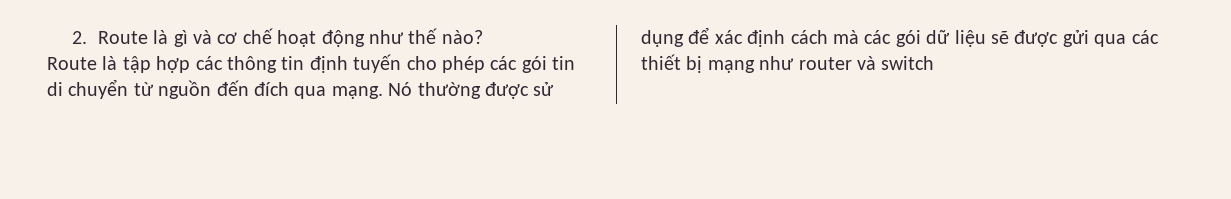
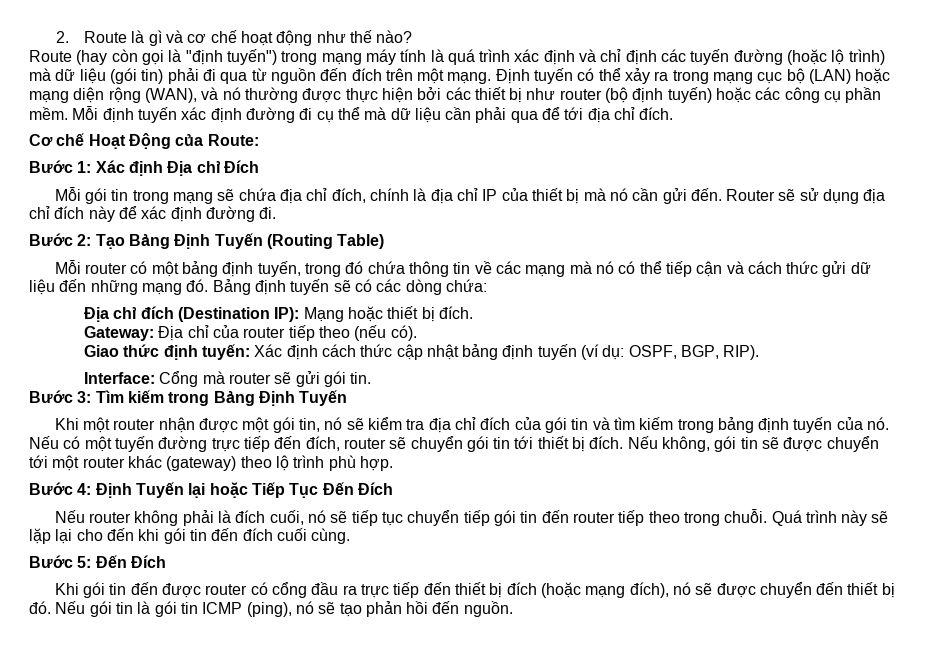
- Route là tập hợp các thông tin định tuyến cho phép các gói tin di chuyển từ nguồn đến đích qua mạng. Nó thường được sử dụng để xác định cách mà các gói dữ liệu sẽ được gửi qua các thiết bị mạng như router và switch
+ Route (hay còn gọi là "định tuyến") trong mạng máy tính là quá trình xác định và chỉ định các tuyến đường (hoặc lộ trình) mà dữ liệu (gói tin) phải đi qua từ nguồn đến đích trên một mạng. Định tuyến có thể xảy ra trong mạng cục bộ (LAN) hoặc mạng diện rộng (WAN), và nó thường được thực hiện bởi các thiết bị như router (bộ định tuyến) hoặc các công cụ phần mềm. Mỗi định tuyến xác định đường đi cụ thể mà dữ liệu cần phải qua để tới địa chỉ đích.
+ Cơ chế Hoạt Động của Route:
+ Bước 1: Xác định Địa chỉ Đích
+ Mỗi gói tin trong mạng sẽ chứa địa chỉ đích, chính là địa chỉ IP của thiết bị mà nó cần gửi đến. Router sẽ sử dụng địa chỉ đích này để xác định đường đi.
+ Bước 2: Tạo Bảng Định Tuyến (Routing Table)
+ Mỗi router có một bảng định tuyến, trong đó chứa thông tin về các mạng mà nó có thể tiếp cận và cách thức gửi dữ liệu đến những mạng đó. Bảng định tuyến sẽ có các dòng chứa:
+ Địa chỉ đích (Destination IP): Mạng hoặc thiết bị đích.
+ Gateway: Địa chỉ của router tiếp theo (nếu có).
+ Giao thức định tuyến: Xác định cách thức cập nhật bảng định tuyến (ví dụ: OSPF, BGP, RIP).
+ Interface: Cổng mà router sẽ gửi gói tin.
+ Bước 3: Tìm kiếm trong Bảng Định Tuyến
+ Khi một router nhận được một gói tin, nó sẽ kiểm tra địa chỉ đích của gói tin và tìm kiếm trong bảng định tuyến của nó. Nếu có một tuyến đường trực tiếp đến đích, router sẽ chuyển gói tin tới thiết bị đích. Nếu không, gói tin sẽ được chuyển tới một router khác (gateway) theo lộ trình phù hợp.
+ Bước 4: Định Tuyến lại hoặc Tiếp Tục Đến Đích
+ Nếu router không phải là đích cuối, nó sẽ tiếp tục chuyển tiếp gói tin đến router tiếp theo trong chuỗi. Quá trình này sẽ lặp lại cho đến khi gói tin đến đích cuối cùng.
+ Bước 5: Đến Đích
+ Khi gói tin đến được router có cổng đầu ra trực tiếp đến thiết bị đích (hoặc mạng đích), nó sẽ được chuyển đến thiết bị đó. Nếu gói tin là gói tin ICMP (ping), nó sẽ tạo phản hồi đến nguồn.

